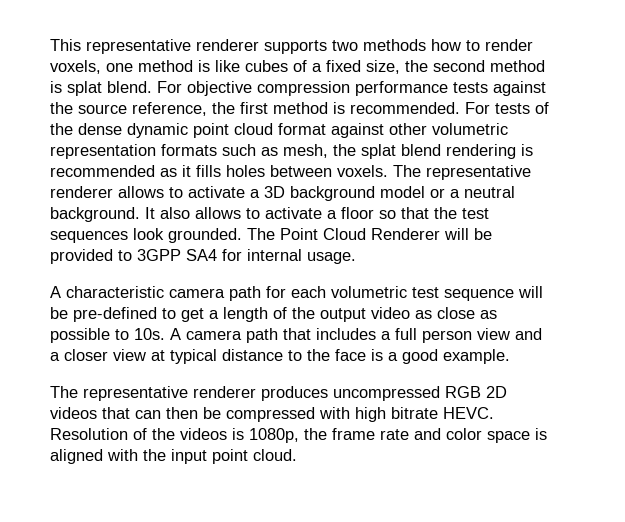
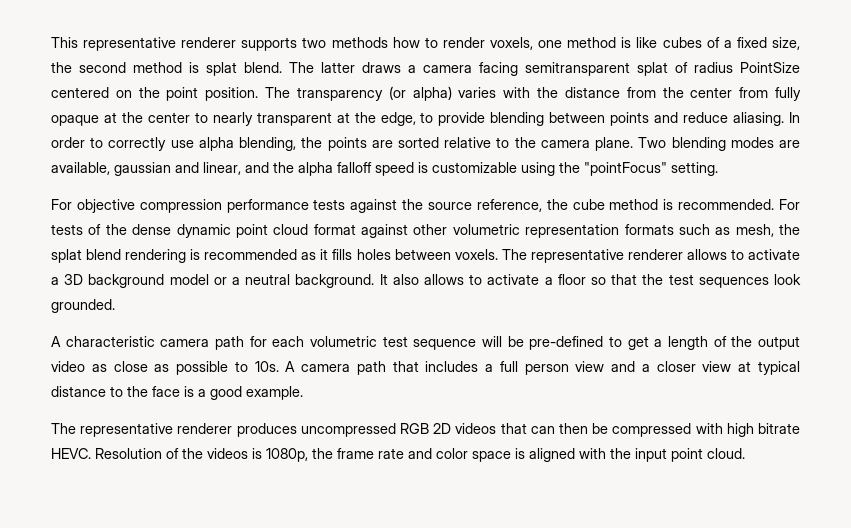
- This representative renderer supports two methods how to render voxels, one method is like cubes of a fixed size, the second method is splat blend. For objective compression performance tests against the source reference, the first method is recommended.
+ This representative renderer supports two methods how to render voxels, one method is like cubes of a fixed size, the second method is splat blend. The latter draws a camera facing semitransparent splat of radius PointSize centered on the point position. The transparency (or alpha) varies with the distance from the center from fully opaque at the center to nearly transparent at the edge, to provide blending between points and reduce aliasing. In order to correctly use alpha blending, the points are sorted relative to the camera plane. Two blending modes are available, gaussian and linear, and the alpha falloff speed is customizable using the "pointFocus" setting.
+ For objective compression performance tests against the source reference, the cube method is recommended.
- The Point Cloud Renderer will be provided to 3GPP SA4 for internal usage.

